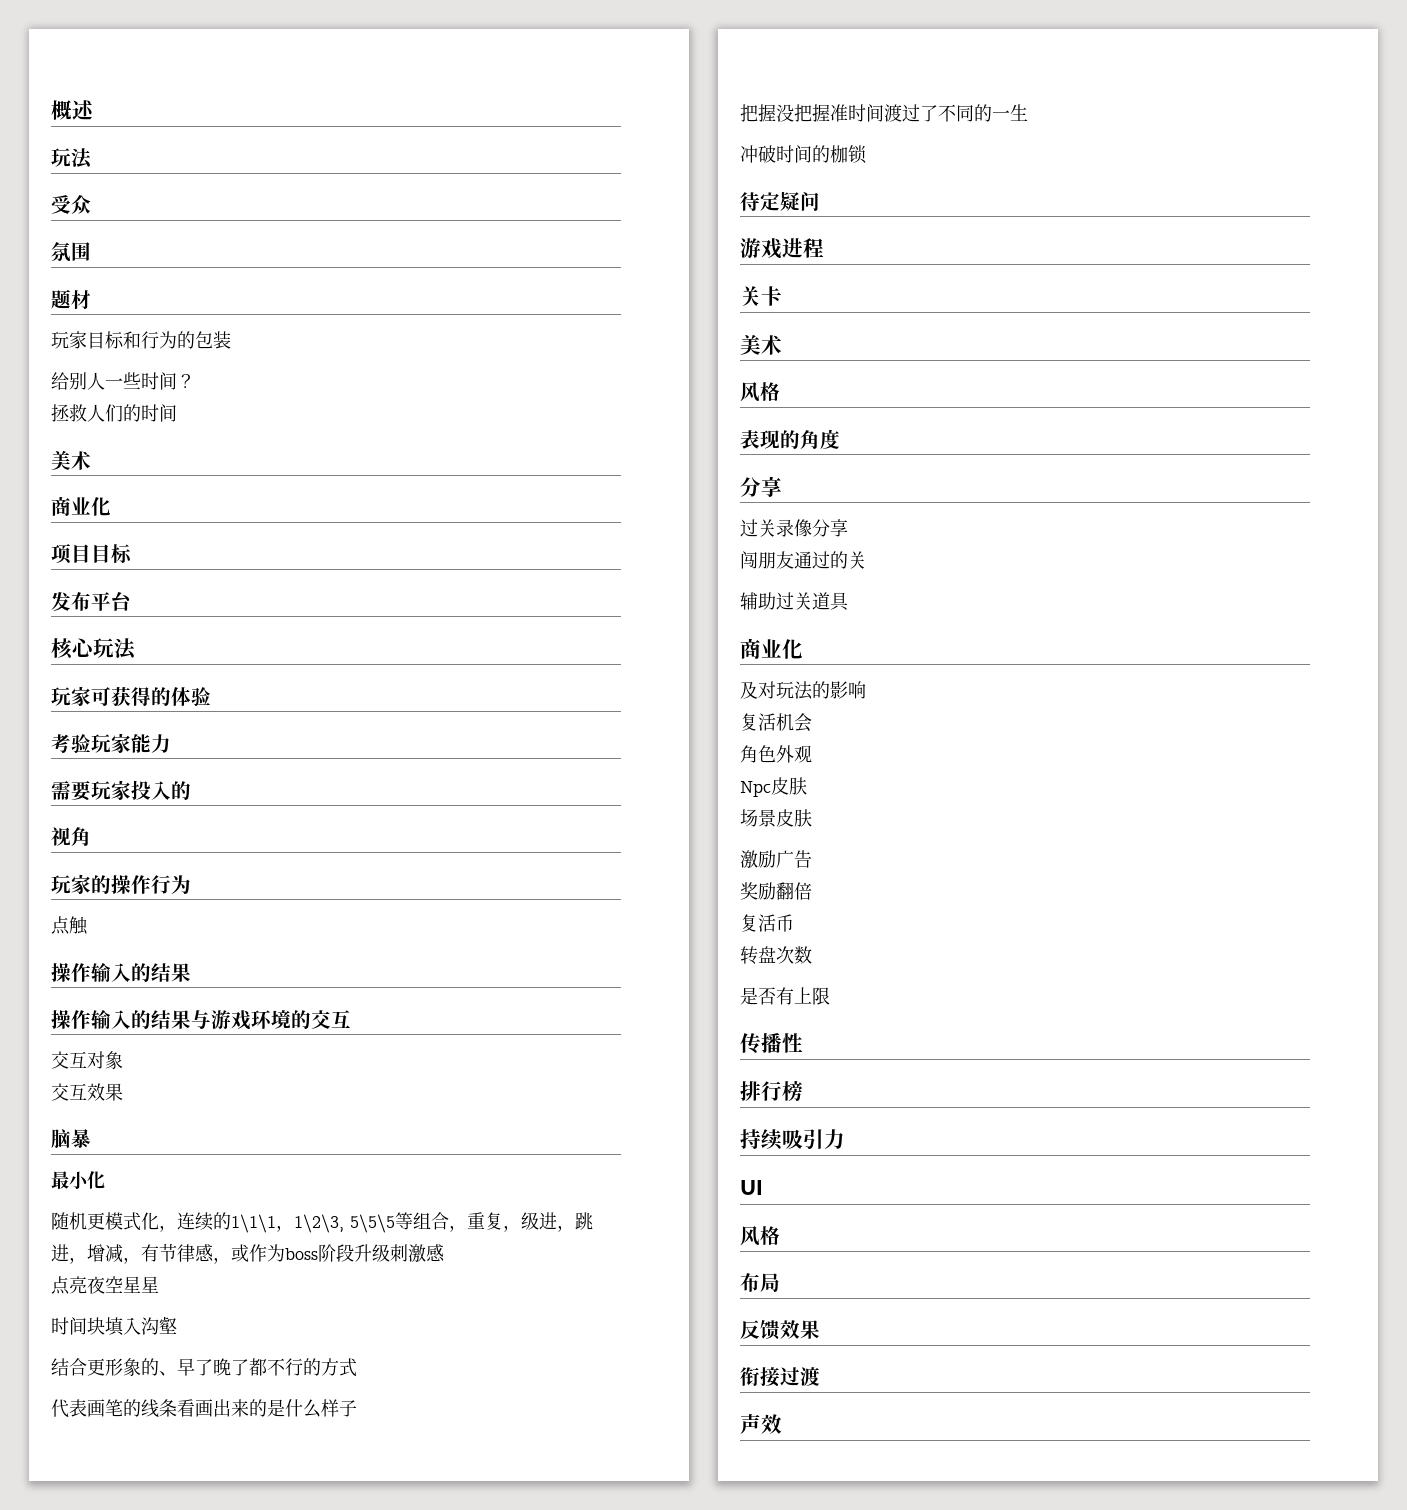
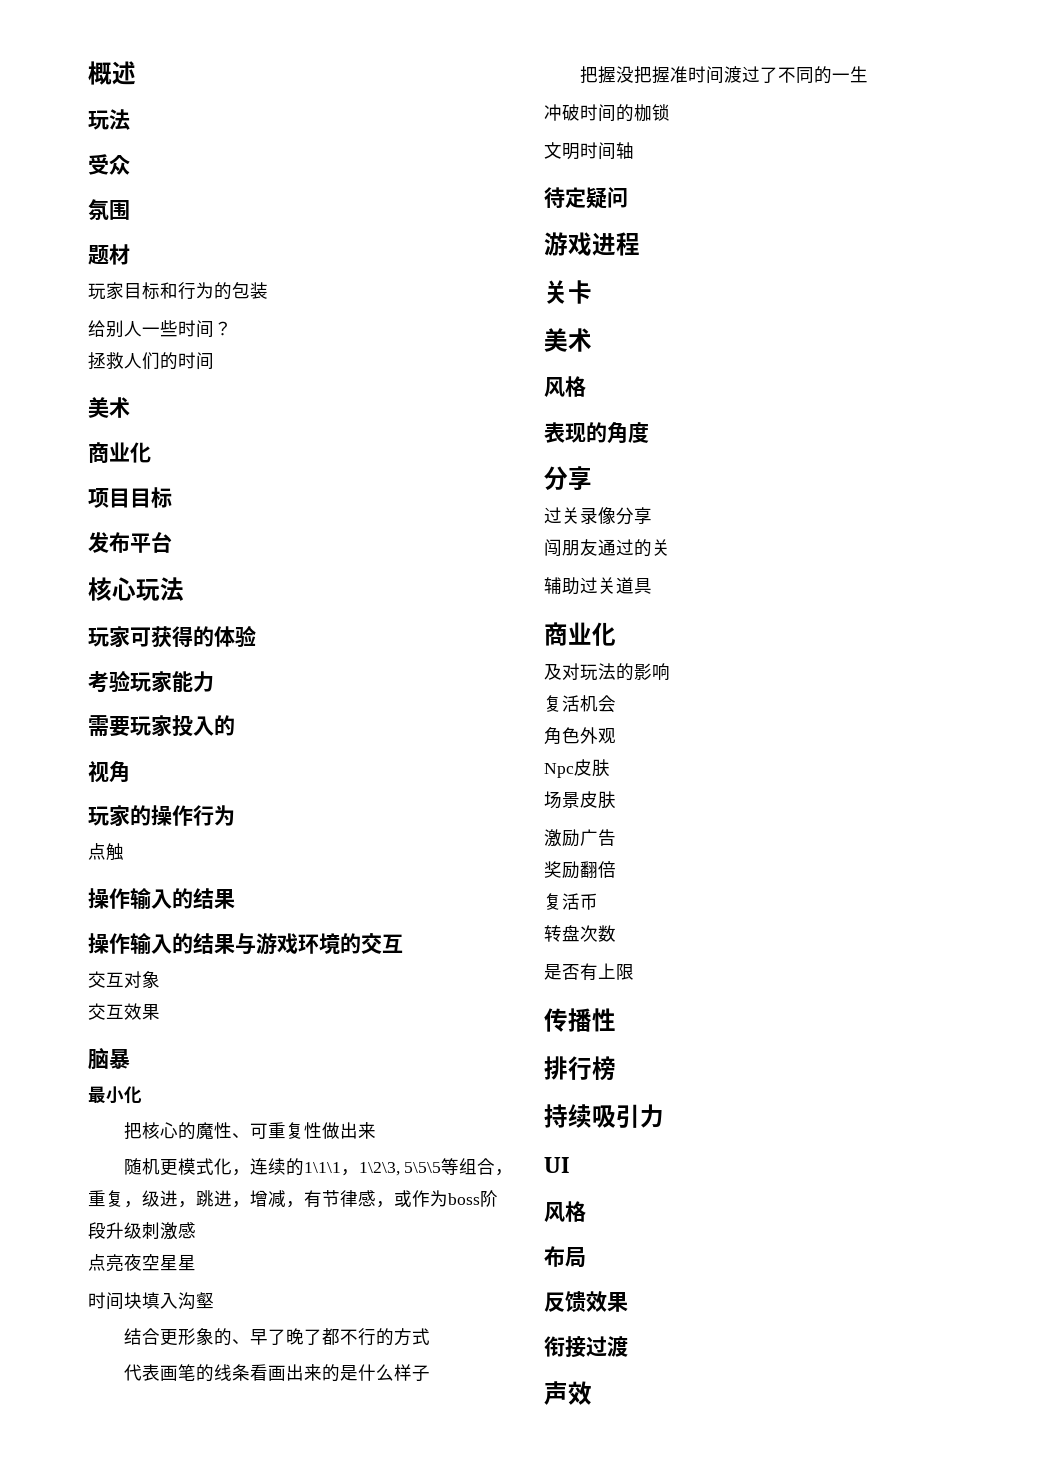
+ 把核心的魔性、可重复性做出来
+ 文明时间轴

